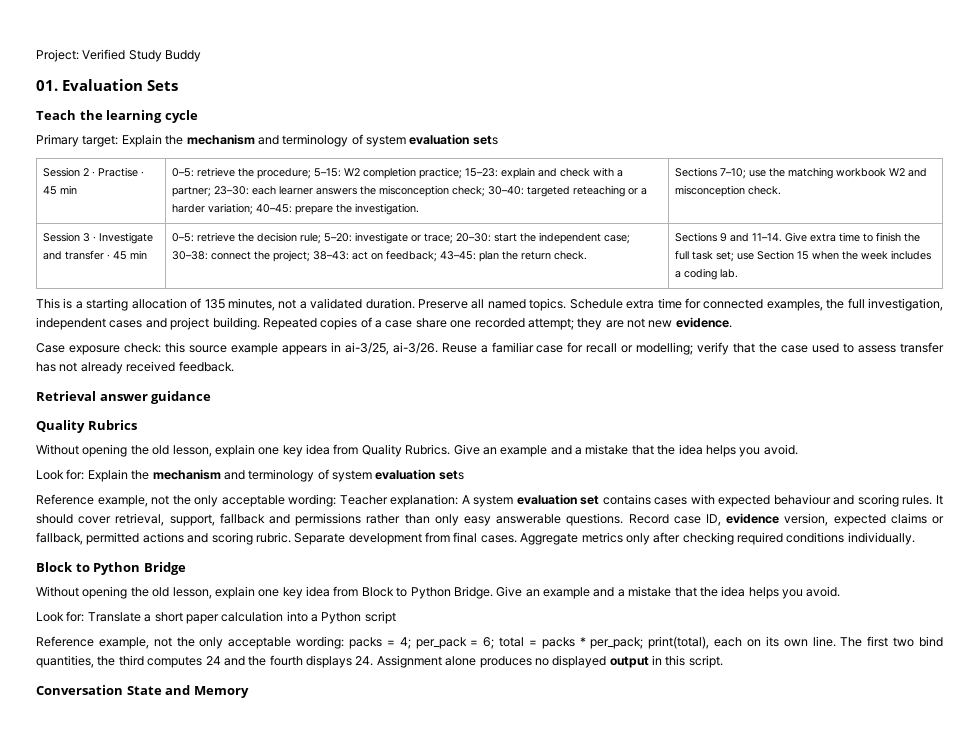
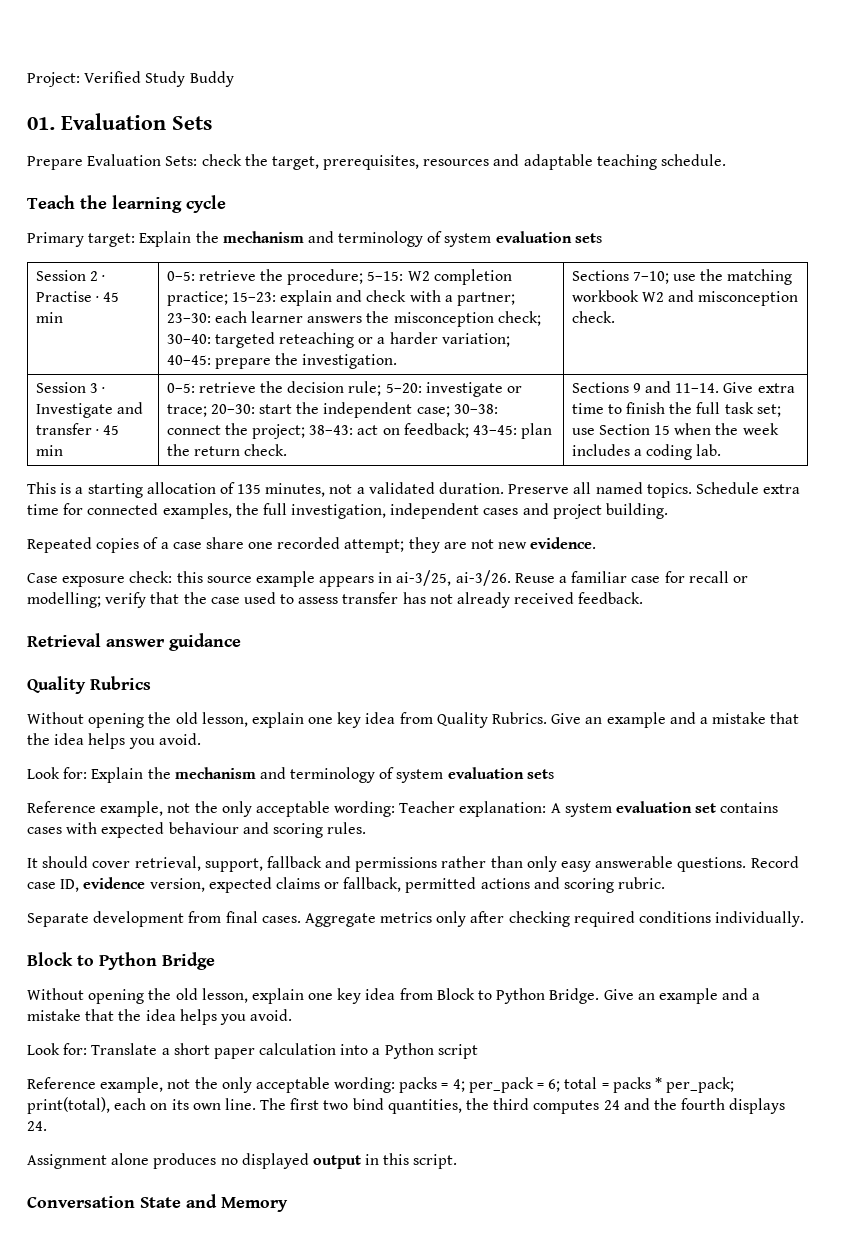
+ Prepare Evaluation Sets: check the target, prerequisites, resources and adaptable teaching schedule.
- Schedule extra time for connected examples, the full investigation, independent cases and project building. Repeated copies of a case share one recorded attempt; they are not new evidence.
+ Schedule extra time for connected examples, the full investigation, independent cases and project building.
+ Repeated copies of a case share one recorded attempt; they are not new evidence.
- Reference example, not the only acceptable wording: Teacher explanation: A system evaluation set contains cases with expected behaviour and scoring rules. It should cover retrieval, support, fallback and permissions rather than only easy answerable questions.
+ Reference example, not the only acceptable wording: Teacher explanation: A system evaluation set contains cases with expected behaviour and scoring rules.
+ It should cover retrieval, support, fallback and permissions rather than only easy answerable questions.
- Record case ID, evidence version, expected claims or fallback, permitted actions and scoring rubric. Separate development from final cases.
+ Record case ID, evidence version, expected claims or fallback, permitted actions and scoring rubric.
+ Separate development from final cases.
- The first two bind quantities, the third computes 24 and the fourth displays 24. Assignment alone produces no displayed output in this script.
+ The first two bind quantities, the third computes 24 and the fourth displays 24.
+ Assignment alone produces no displayed output in this script.

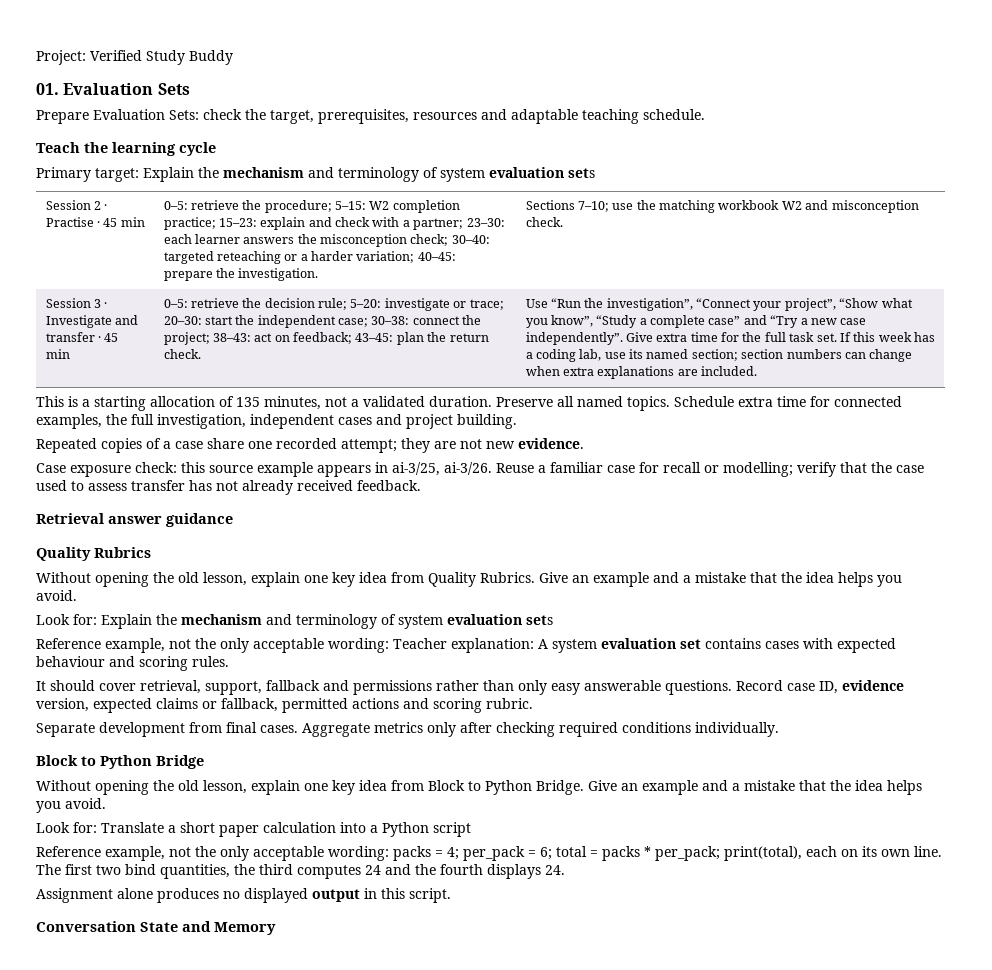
- Sections 9 and 11–14.
+ Use “Run the investigation”, “Connect your project”, “Show what you know”, “Study a complete case” and “Try a new case independently”.
- Give extra time to finish the full task set; use Section 15 when the week includes a coding lab.
+ Give extra time for the full task set. If this week has a coding lab, use its named section; section numbers can change when extra explanations are included.

